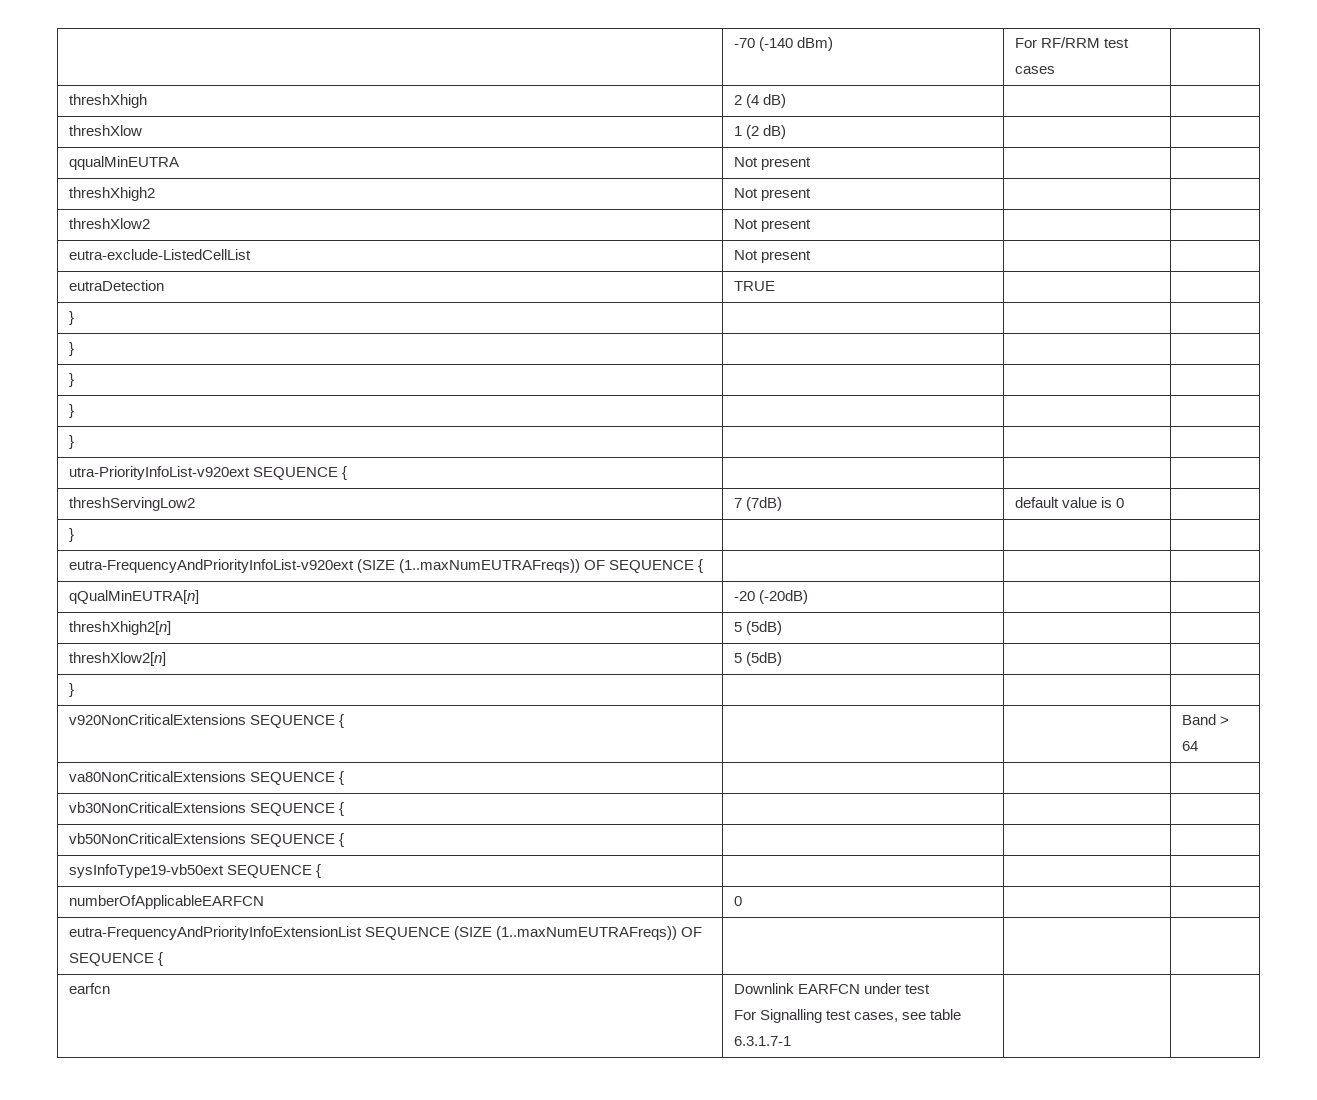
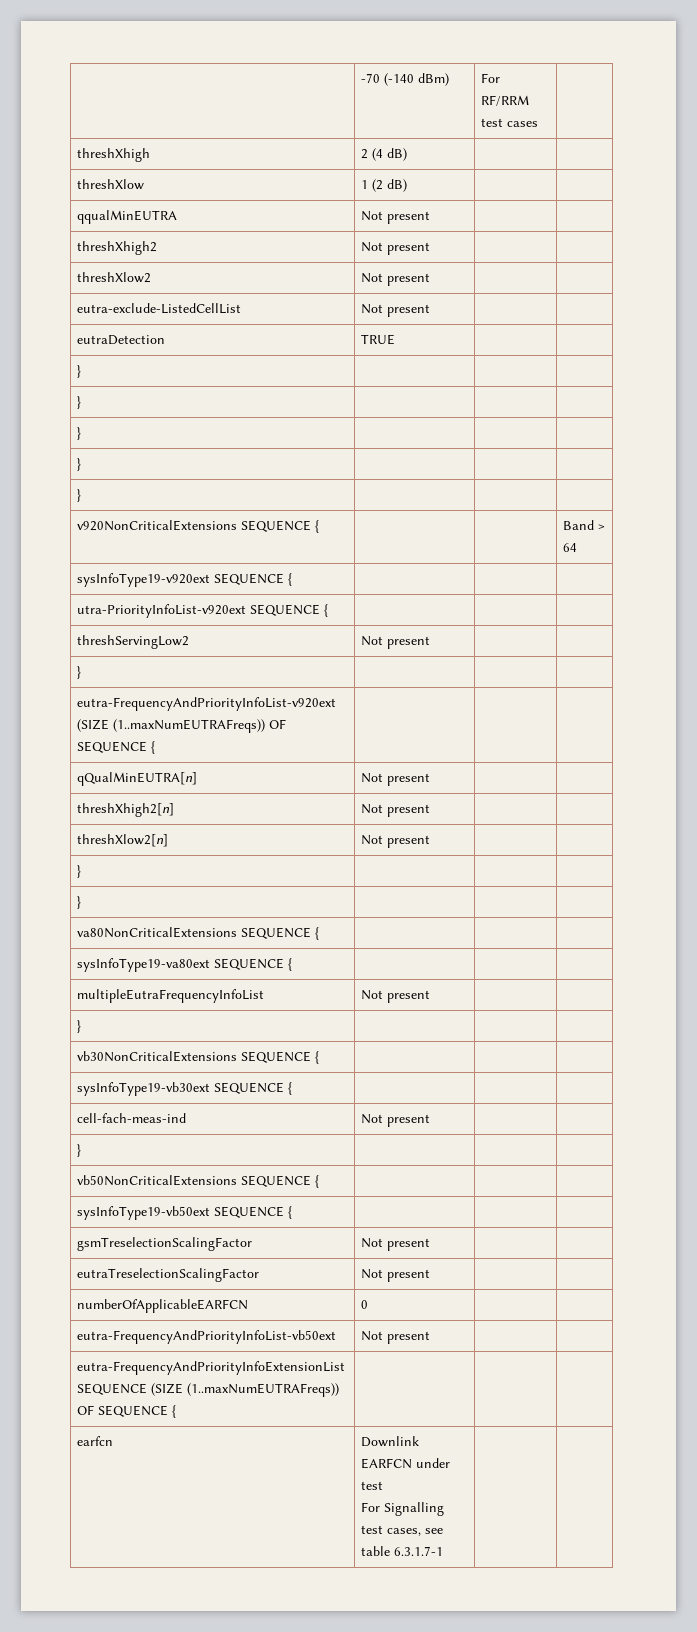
+ v920NonCriticalExtensions SEQUENCE { | | | Band > 64
+ sysInfoType19-v920ext SEQUENCE { | | |
  utra-PriorityInfoList-v920ext SEQUENCE { | | |
- threshServingLow2 | 7 (7dB) | default value is 0 |
+ threshServingLow2 | Not present | |
- qQualMinEUTRA[n] | -20 (-20dB) | |
+ qQualMinEUTRA[n] | Not present | |
- threshXhigh2[n] | 5 (5dB) | |
+ threshXhigh2[n] | Not present | |
- threshXlow2[n] | 5 (5dB) | |
+ threshXlow2[n] | Not present | |
  } | | |
- v920NonCriticalExtensions SEQUENCE { | | | Band > 64
+ } | | |
  va80NonCriticalExtensions SEQUENCE { | | |
+ sysInfoType19-va80ext SEQUENCE { | | |
+ multipleEutraFrequencyInfoList | Not present | |
+ } | | |
  vb30NonCriticalExtensions SEQUENCE { | | |
+ sysInfoType19-vb30ext SEQUENCE { | | |
+ cell-fach-meas-ind | Not present | |
+ } | | |
+ gsmTreselectionScalingFactor | Not present | |
+ eutraTreselectionScalingFactor | Not present | |
+ eutra-FrequencyAndPriorityInfoList-vb50ext | Not present | |

